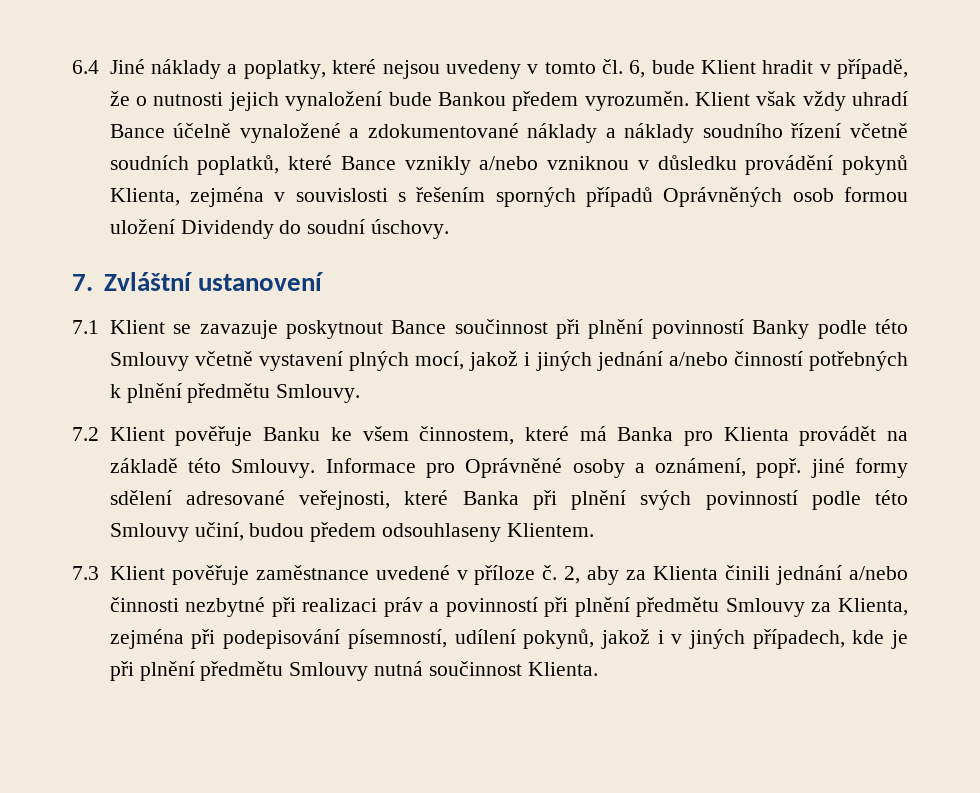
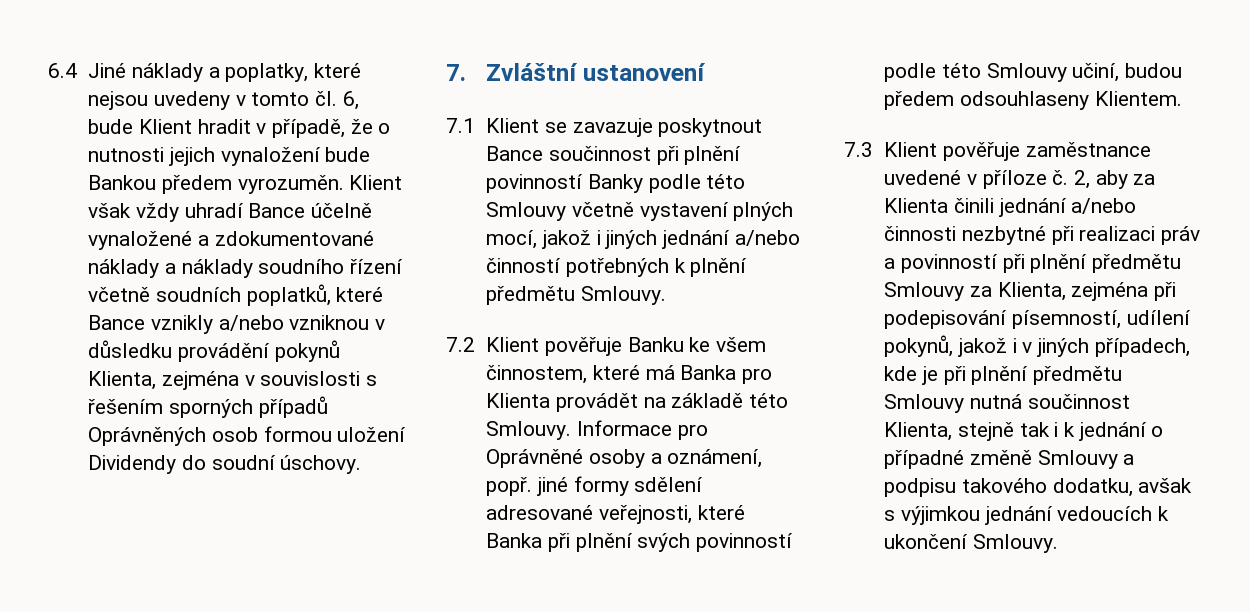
- 2, aby za Klienta činili jednání a/nebo činnosti nezbytné při realizaci práv a povinností při plnění předmětu Smlouvy za Klienta, zejména při podepisování písemností, udílení pokynů, jakož i v jiných případech, kde je při plnění předmětu Smlouvy nutná součinnost Klienta.
+ 2, aby za Klienta činili jednání a/nebo činnosti nezbytné při realizaci práv a povinností při plnění předmětu Smlouvy za Klienta, zejména při podepisování písemností, udílení pokynů, jakož i v jiných případech, kde je při plnění předmětu Smlouvy nutná součinnost Klienta, stejně tak i k jednání o případné změně Smlouvy a podpisu takového dodatku, avšak s výjimkou jednání vedoucích k ukončení Smlouvy.

